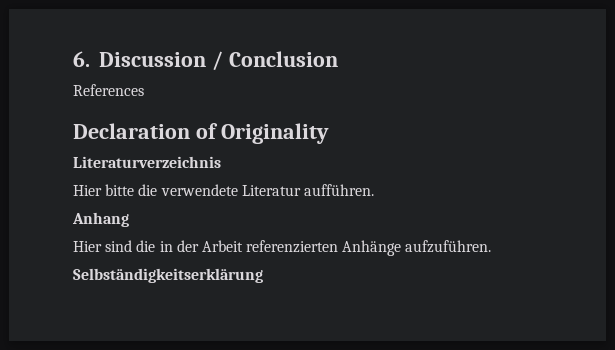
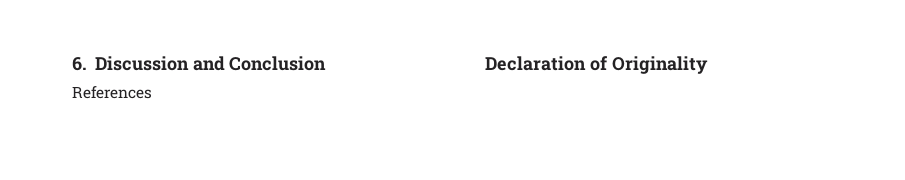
- 6. Discussion / Conclusion
+ 6. Discussion and Conclusion
- Literaturverzeichnis
- Hier bitte die verwendete Literatur aufführen.
- Anhang
- Hier sind die in der Arbeit referenzierten Anhänge aufzuführen.
- Selbständigkeitserklärung

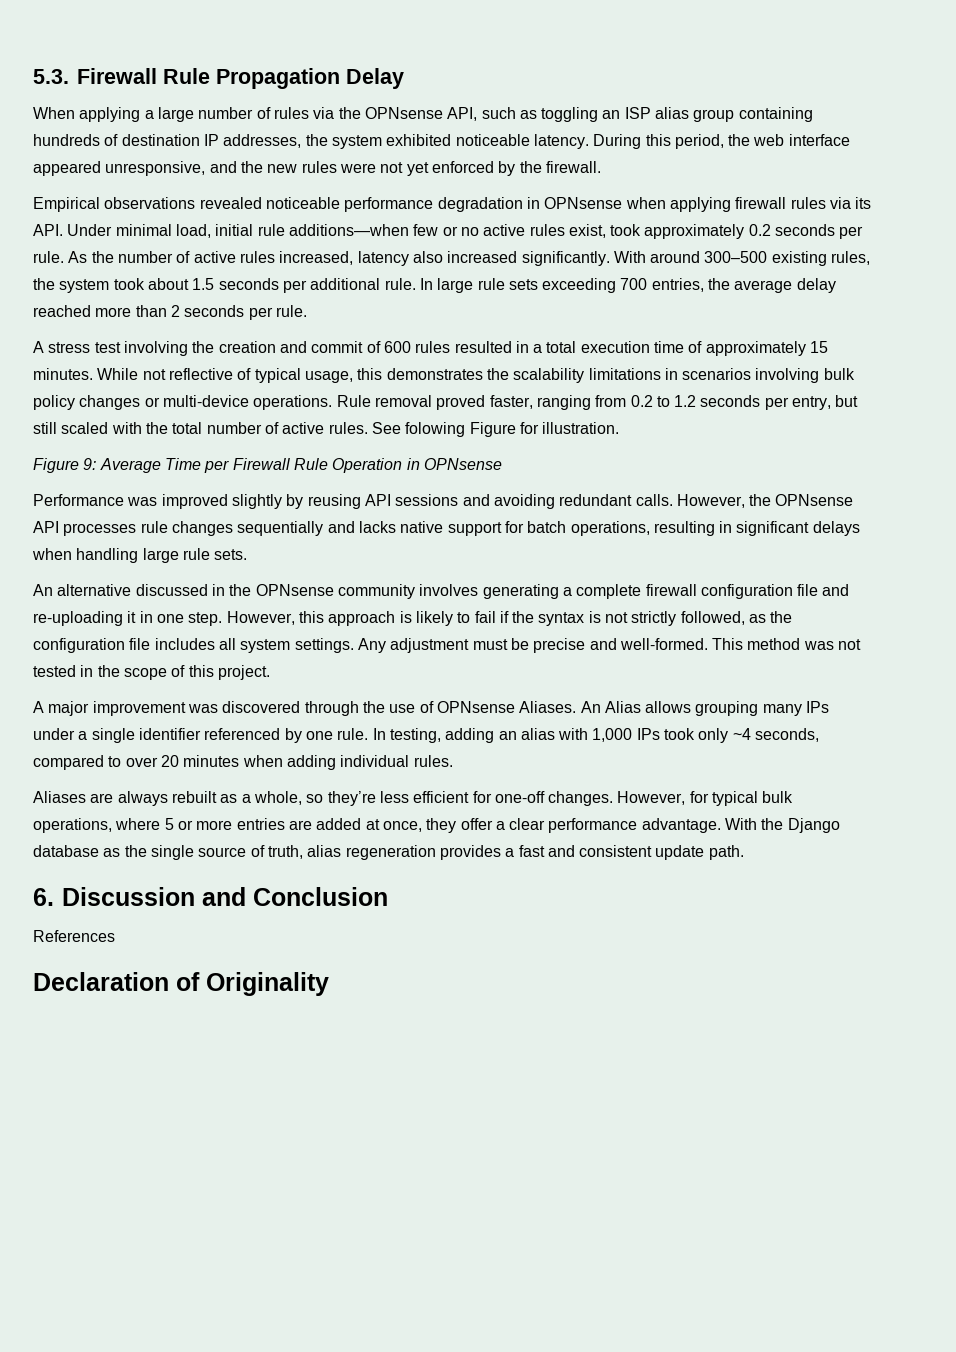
+ 5.3. Firewall Rule Propagation Delay
+ When applying a large number of rules via the OPNsense API, such as toggling an ISP alias group containing hundreds of destination IP addresses, the system exhibited noticeable latency. During this period, the web interface appeared unresponsive, and the new rules were not yet enforced by the firewall.
+ Empirical observations revealed noticeable performance degradation in OPNsense when applying firewall rules via its API. Under minimal load, initial rule additions—when few or no active rules exist, took approximately 0.2 seconds per rule. As the number of active rules increased, latency also increased significantly. With around 300–500 existing rules, the system took about 1.5 seconds per additional rule. In large rule sets exceeding 700 entries, the average delay reached more than 2 seconds per rule.
+ A stress test involving the creation and commit of 600 rules resulted in a total execution time of approximately 15 minutes. While not reflective of typical usage, this demonstrates the scalability limitations in scenarios involving bulk policy changes or multi-device operations. Rule removal proved faster, ranging from 0.2 to 1.2 seconds per entry, but still scaled with the total number of active rules. See folowing Figure for illustration.
+ Figure 9: Average Time per Firewall Rule Operation in OPNsense
+ Performance was improved slightly by reusing API sessions and avoiding redundant calls. However, the OPNsense API processes rule changes sequentially and lacks native support for batch operations, resulting in significant delays when handling large rule sets.
+ An alternative discussed in the OPNsense community involves generating a complete firewall configuration file and re-uploading it in one step. However, this approach is likely to fail if the syntax is not strictly followed, as the configuration file includes all system settings. Any adjustment must be precise and well-formed. This method was not tested in the scope of this project.
+ A major improvement was discovered through the use of OPNsense Aliases. An Alias allows grouping many IPs under a single identifier referenced by one rule. In testing, adding an alias with 1,000 IPs took only ~4 seconds, compared to over 20 minutes when adding individual rules.
+ Aliases are always rebuilt as a whole, so they’re less efficient for one-off changes. However, for typical bulk operations, where 5 or more entries are added at once, they offer a clear performance advantage. With the Django database as the single source of truth, alias regeneration provides a fast and consistent update path.

